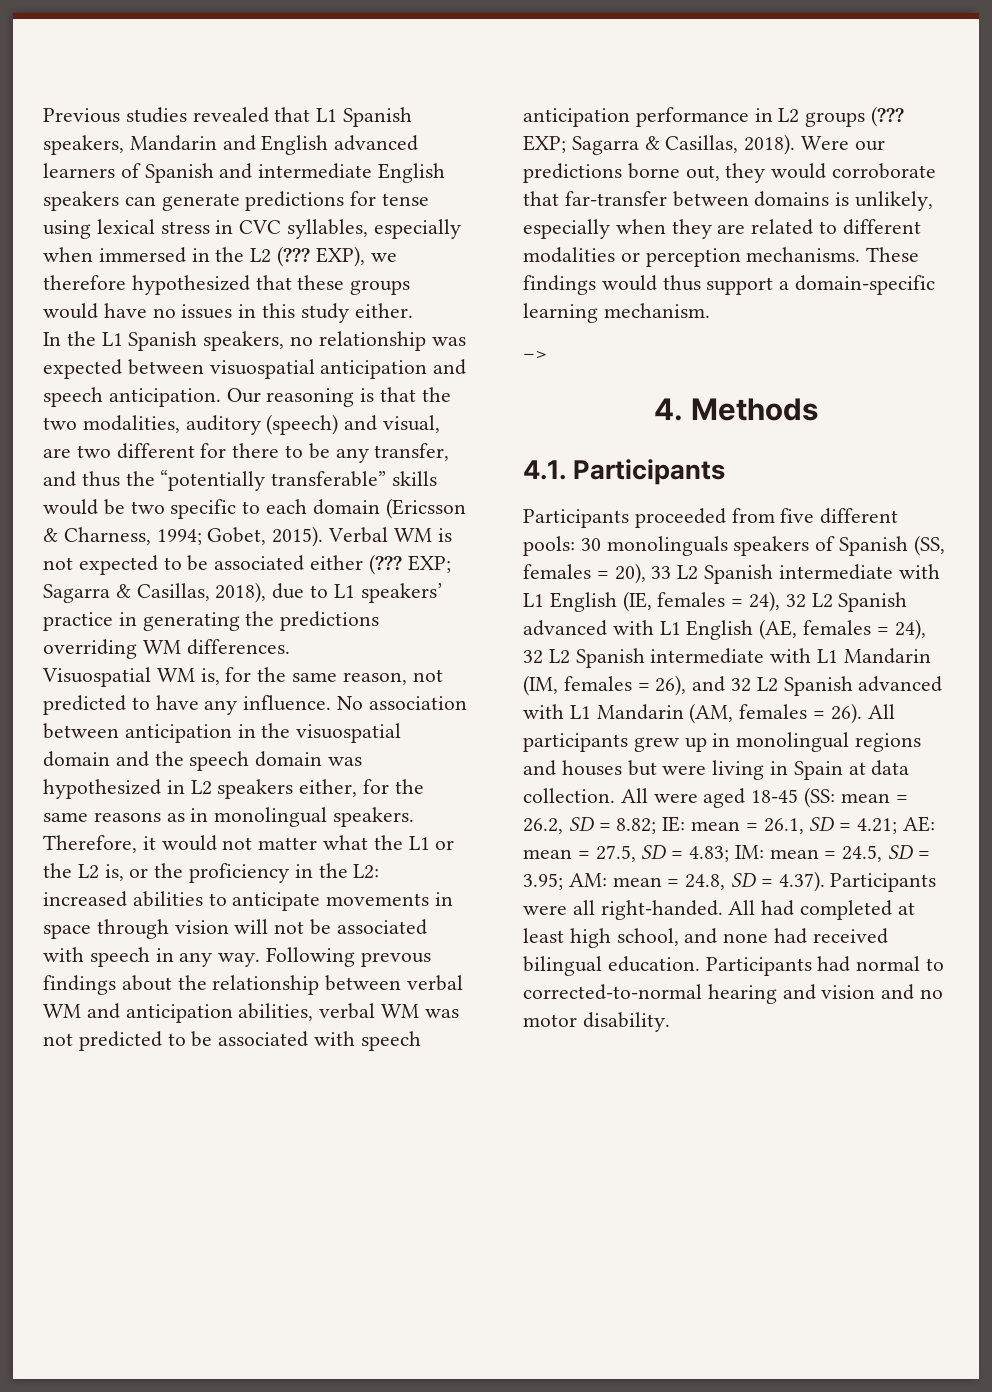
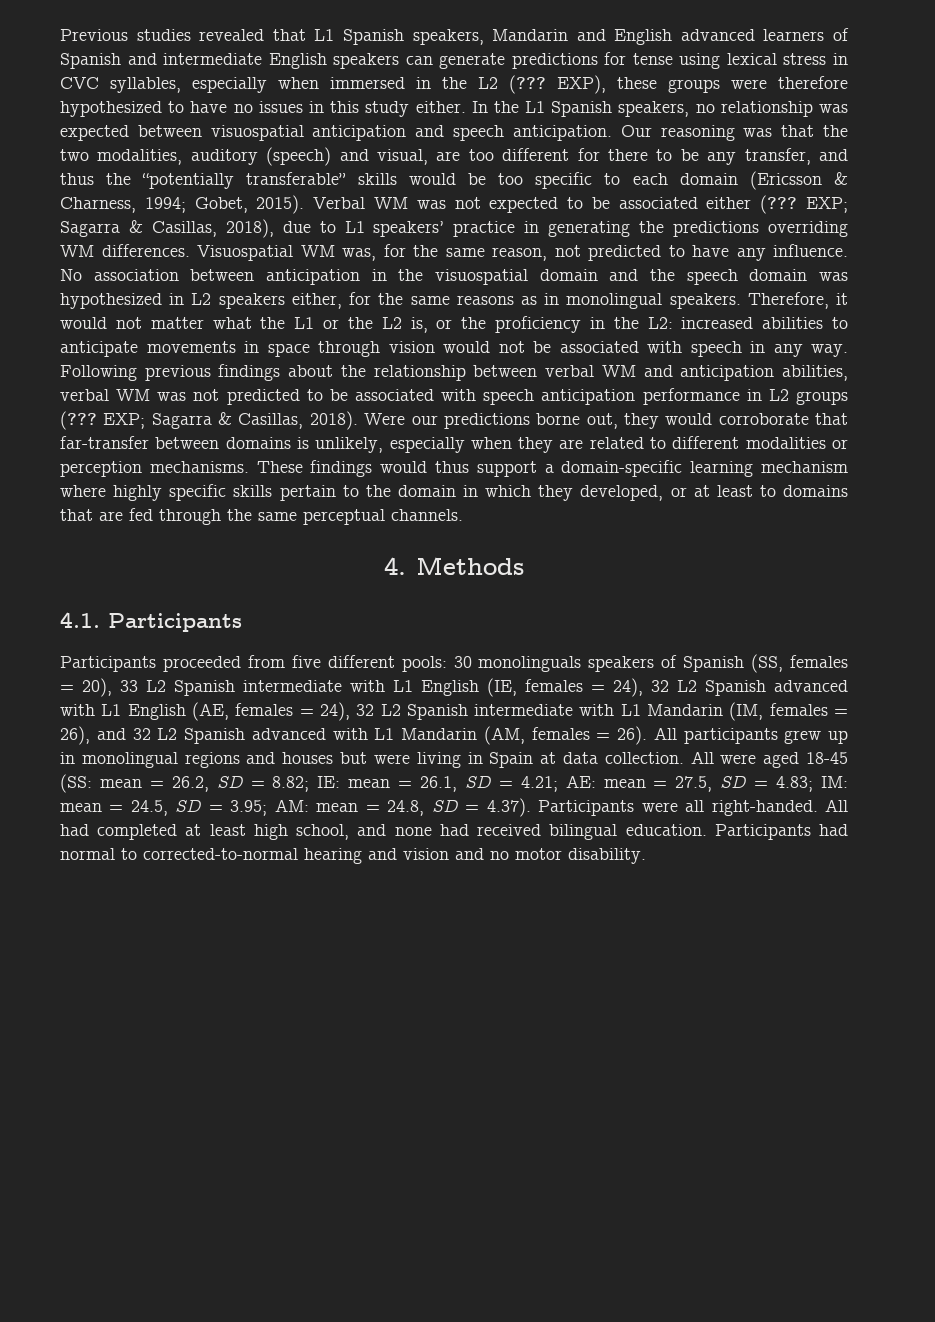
- EXP), we therefore hypothesized that these groups would have no issues in this study either.
- In the L1 Spanish speakers, no relationship was expected between visuospatial anticipation and speech anticipation.
+ EXP), these groups were therefore hypothesized to have no issues in this study either. In the L1 Spanish speakers, no relationship was expected between visuospatial anticipation and speech anticipation.
- Our reasoning is that the two modalities, auditory (speech) and visual, are two different for there to be any transfer, and thus the “potentially transferable” skills would be two specific to each domain (Ericsson & Charness, 1994; Gobet, 2015).
+ Our reasoning was that the two modalities, auditory (speech) and visual, are too different for there to be any transfer, and thus the “potentially transferable” skills would be too specific to each domain (Ericsson & Charness, 1994; Gobet, 2015).
- Verbal WM is not expected to be associated either (???
+ Verbal WM was not expected to be associated either (???
- EXP; Sagarra & Casillas, 2018), due to L1 speakers’ practice in generating the predictions overriding WM differences.
- Visuospatial WM is, for the same reason, not predicted to have any influence.
+ EXP; Sagarra & Casillas, 2018), due to L1 speakers’ practice in generating the predictions overriding WM differences. Visuospatial WM was, for the same reason, not predicted to have any influence.
- Therefore, it would not matter what the L1 or the L2 is, or the proficiency in the L2: increased abilities to anticipate movements in space through vision will not be associated with speech in any way.
+ Therefore, it would not matter what the L1 or the L2 is, or the proficiency in the L2: increased abilities to anticipate movements in space through vision would not be associated with speech in any way.
- Following prevous findings about the relationship between verbal WM and anticipation abilities, verbal WM was not predicted to be associated with speech anticipation performance in L2 groups (???
+ Following previous findings about the relationship between verbal WM and anticipation abilities, verbal WM was not predicted to be associated with speech anticipation performance in L2 groups (???
- These findings would thus support a domain-specific learning mechanism.
- –>
+ These findings would thus support a domain-specific learning mechanism where highly specific skills pertain to the domain in which they developed, or at least to domains that are fed through the same perceptual channels.

